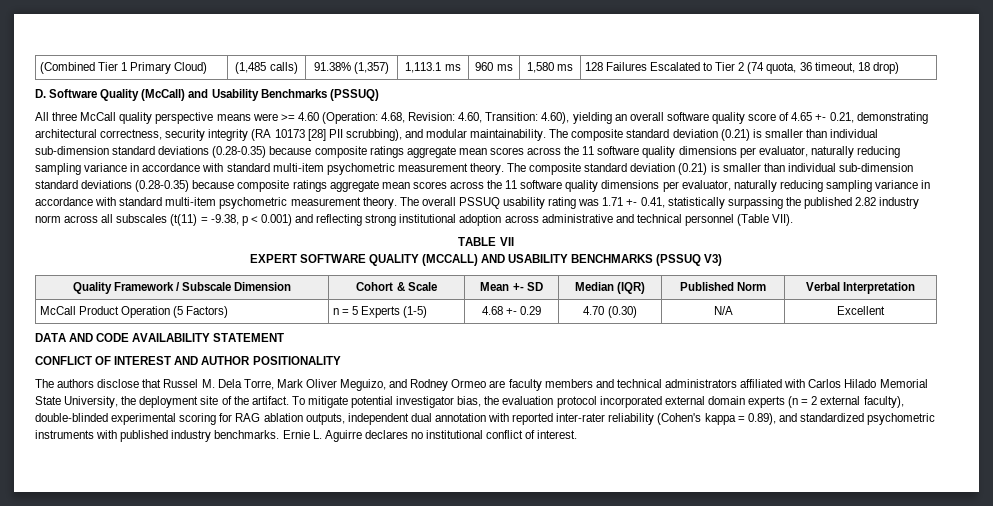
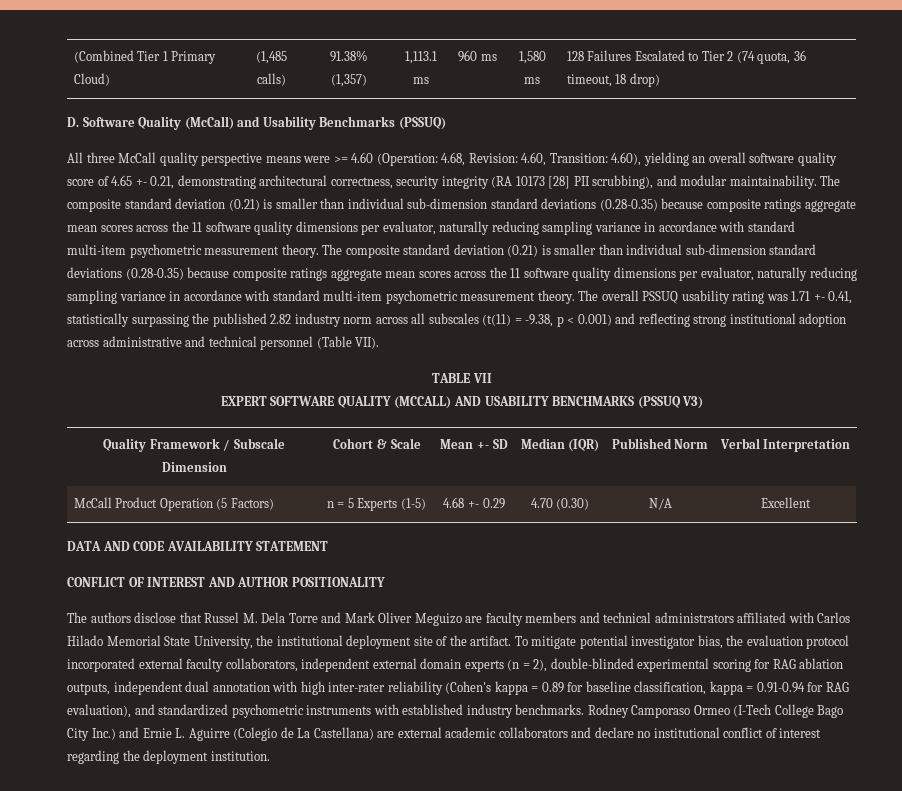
- The authors disclose that Russel M. Dela Torre, Mark Oliver Meguizo, and Rodney Ormeo are faculty members and technical administrators affiliated with Carlos Hilado Memorial State University, the deployment site of the artifact.
+ The authors disclose that Russel M. Dela Torre and Mark Oliver Meguizo are faculty members and technical administrators affiliated with Carlos Hilado Memorial State University, the institutional deployment site of the artifact.
- To mitigate potential investigator bias, the evaluation protocol incorporated external domain experts (n = 2 external faculty), double-blinded experimental scoring for RAG ablation outputs, independent dual annotation with reported inter-rater reliability (Cohen's kappa = 0.89), and standardized psychometric instruments with published industry benchmarks.
+ To mitigate potential investigator bias, the evaluation protocol incorporated external faculty collaborators, independent external domain experts (n = 2), double-blinded experimental scoring for RAG ablation outputs, independent dual annotation with high inter-rater reliability (Cohen's kappa = 0.89 for baseline classification, kappa = 0.91-0.94 for RAG evaluation), and standardized psychometric instruments with established industry benchmarks.
- Ernie L. Aguirre declares no institutional conflict of interest.
+ Rodney Camporaso Ormeo (I-Tech College Bago City Inc.) and Ernie L. Aguirre (Colegio de La Castellana) are external academic collaborators and declare no institutional conflict of interest regarding the deployment institution.

